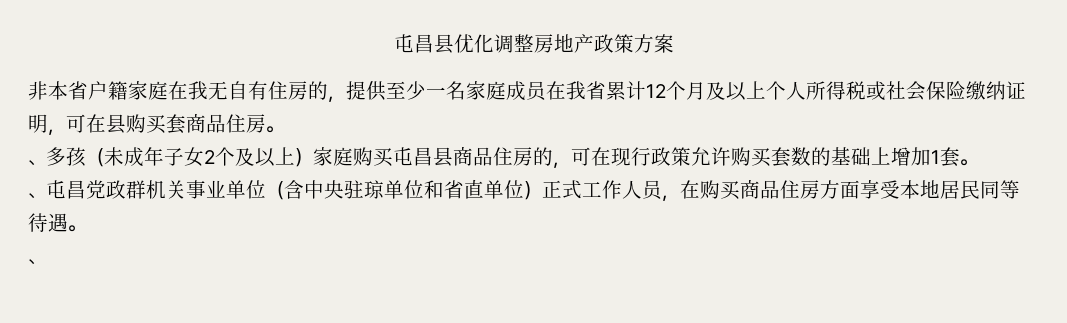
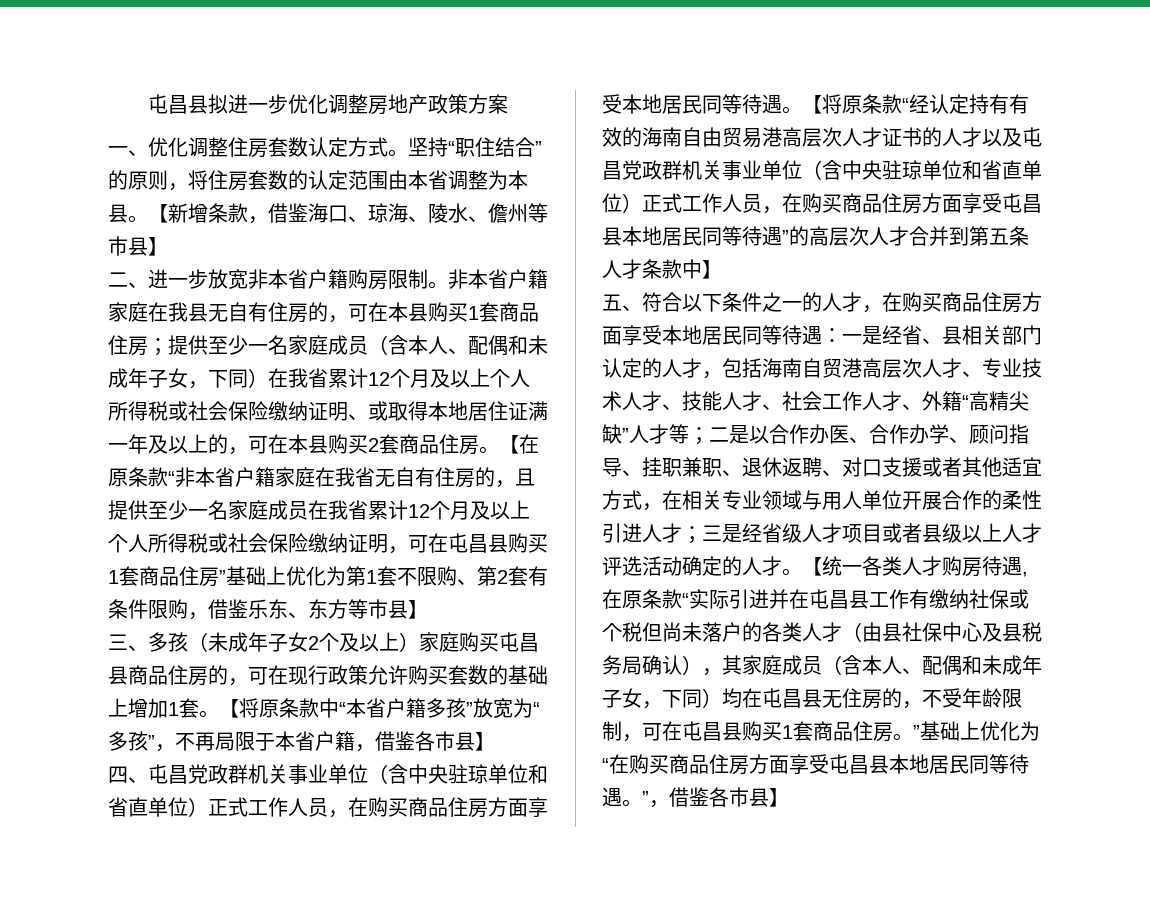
- 屯昌县优化调整房地产政策方案
+ 屯昌县拟进一步优化调整房地产政策方案
- 非本省户籍家庭在我无自有住房的，提供至少一名家庭成员在我省累计12个月及以上个人所得税或社会保险缴纳证明，可在县购买套商品住房。
- 、多孩（未成年子女2个及以上）家庭购买屯昌县商品住房的，可在现行政策允许购买套数的基础上增加1套。
- 、屯昌党政群机关事业单位（含中央驻琼单位和省直单位）正式工作人员，在购买商品住房方面享受本地居民同等待遇。
- 、
+ 一、优化调整住房套数认定方式。坚持“职住结合”的原则，将住房套数的认定范围由本省调整为本县。【新增条款，借鉴海口、琼海、陵水、儋州等市县】
+ 二、进一步放宽非本省户籍购房限制。非本省户籍家庭在我县无自有住房的，可在本县购买1套商品住房；提供至少一名家庭成员（含本人、配偶和未成年子女，下同）在我省累计12个月及以上个人所得税或社会保险缴纳证明、或取得本地居住证满一年及以上的，可在本县购买2套商品住房。【在原条款“非本省户籍家庭在我省无自有住房的，且提供至少一名家庭成员在我省累计12个月及以上个人所得税或社会保险缴纳证明，可在屯昌县购买1套商品住房”基础上优化为第1套不限购、第2套有条件限购，借鉴乐东、东方等市县】
+ 三、多孩（未成年子女2个及以上）家庭购买屯昌县商品住房的，可在现行政策允许购买套数的基础上增加1套。【将原条款中“本省户籍多孩”放宽为“多孩”，不再局限于本省户籍，借鉴各市县】
+ 四、屯昌党政群机关事业单位（含中央驻琼单位和省直单位）正式工作人员，在购买商品住房方面享受本地居民同等待遇。【将原条款“经认定持有有效的海南自由贸易港高层次人才证书的人才以及屯昌党政群机关事业单位（含中央驻琼单位和省直单位）正式工作人员，在购买商品住房方面享受屯昌县本地居民同等待遇”的高层次人才合并到第五条人才条款中】
+ 五、符合以下条件之一的人才，在购买商品住房方面享受本地居民同等待遇：一是经省、县相关部门认定的人才，包括海南自贸港高层次人才、专业技术人才、技能人才、社会工作人才、外籍“高精尖缺”人才等；二是以合作办医、合作办学、顾问指导、挂职兼职、退休返聘、对口支援或者其他适宜方式，在相关专业领域与用人单位开展合作的柔性引进人才；三是经省级人才项目或者县级以上人才评选活动确定的人才。【统一各类人才购房待遇,在原条款“实际引进并在屯昌县工作有缴纳社保或个税但尚未落户的各类人才（由县社保中心及县税务局确认），其家庭成员（含本人、配偶和未成年子女，下同）均在屯昌县无住房的，不受年龄限制，可在屯昌县购买1套商品住房。”基础上优化为“在购买商品住房方面享受屯昌县本地居民同等待遇。”，借鉴各市县】

